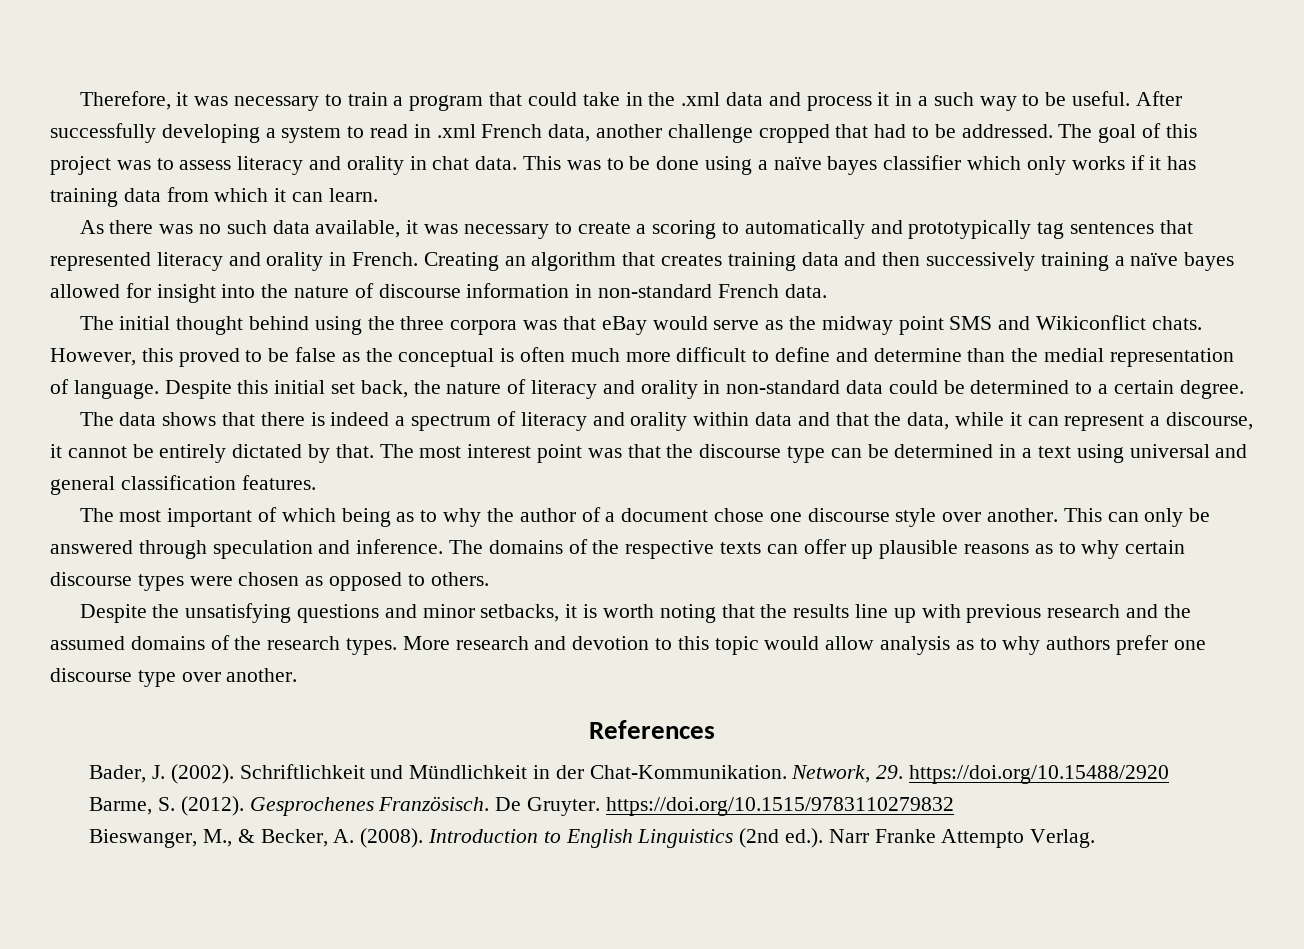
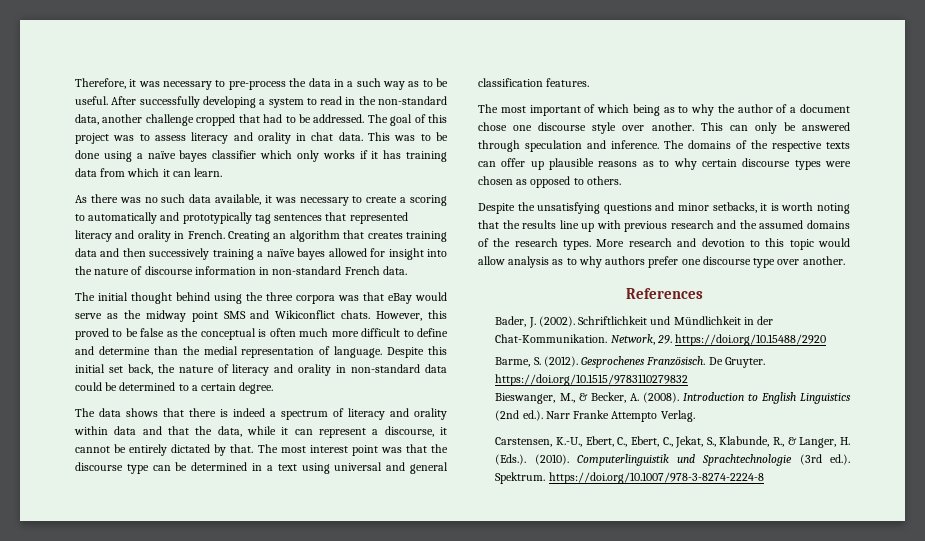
- Therefore, it was necessary to train a program that could take in the .xml data and process it in a such way to be useful.
+ Therefore, it was necessary to pre-process the data in a such way as to be useful.
- After successfully developing a system to read in .xml French data, another challenge cropped that had to be addressed.
+ After successfully developing a system to read in the non-standard data, another challenge cropped that had to be addressed.
+ Carstensen, K.-U., Ebert, C., Ebert, C., Jekat, S., Klabunde, R., & Langer, H. (Eds.). (2010). Computerlinguistik und Sprachtechnologie (3rd ed.). Spektrum. https://doi.org/10.1007/978-3-8274-2224-8

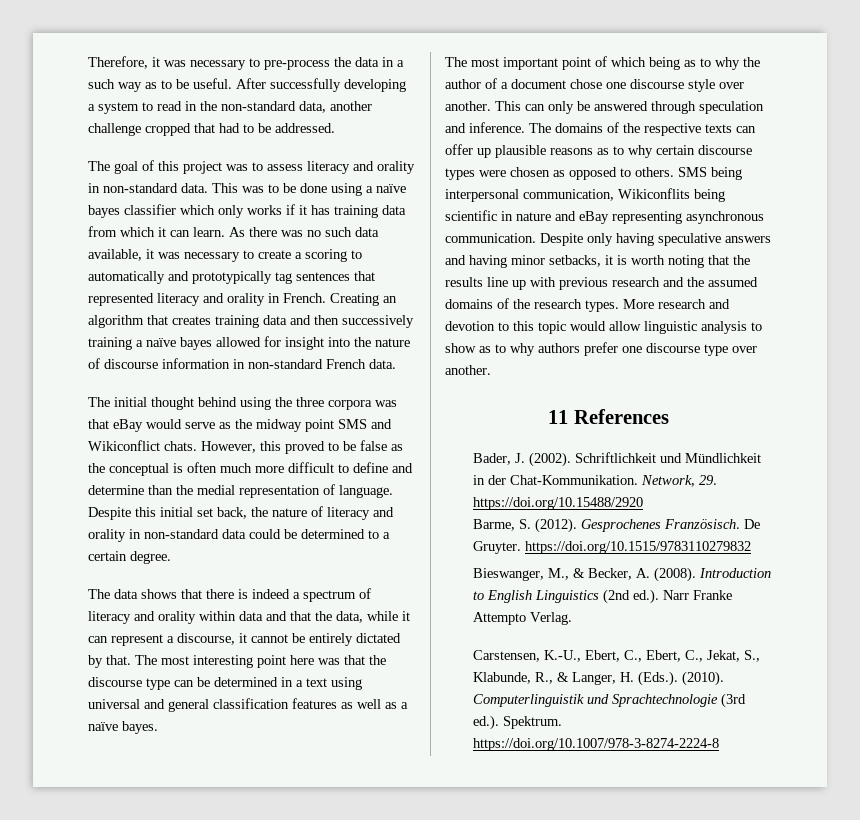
- After successfully developing a system to read in the non-standard data, another challenge cropped that had to be addressed. The goal of this project was to assess literacy and orality in chat data.
+ After successfully developing a system to read in the non-standard data, another challenge cropped that had to be addressed.
+ The goal of this project was to assess literacy and orality in non-standard data.
- This was to be done using a naïve bayes classifier which only works if it has training data from which it can learn.
- As there was no such data available, it was necessary to create a scoring to automatically and prototypically tag sentences that represented literacy and orality in French.
+ This was to be done using a naïve bayes classifier which only works if it has training data from which it can learn. As there was no such data available, it was necessary to create a scoring to automatically and prototypically tag sentences that represented literacy and orality in French.
- The most interest point was that the discourse type can be determined in a text using universal and general classification features.
+ The most interesting point here was that the discourse type can be determined in a text using universal and general classification features as well as a naïve bayes.
- The most important of which being as to why the author of a document chose one discourse style over another.
+ The most important point of which being as to why the author of a document chose one discourse style over another.
- The domains of the respective texts can offer up plausible reasons as to why certain discourse types were chosen as opposed to others.
- Despite the unsatisfying questions and minor setbacks, it is worth noting that the results line up with previous research and the assumed domains of the research types.
+ The domains of the respective texts can offer up plausible reasons as to why certain discourse types were chosen as opposed to others. SMS being interpersonal communication, Wikiconflits being scientific in nature and eBay representing asynchronous communication. Despite only having speculative answers and having minor setbacks, it is worth noting that the results line up with previous research and the assumed domains of the research types.
- More research and devotion to this topic would allow analysis as to why authors prefer one discourse type over another.
+ More research and devotion to this topic would allow linguistic analysis to show as to why authors prefer one discourse type over another.
- References
+ 11 References

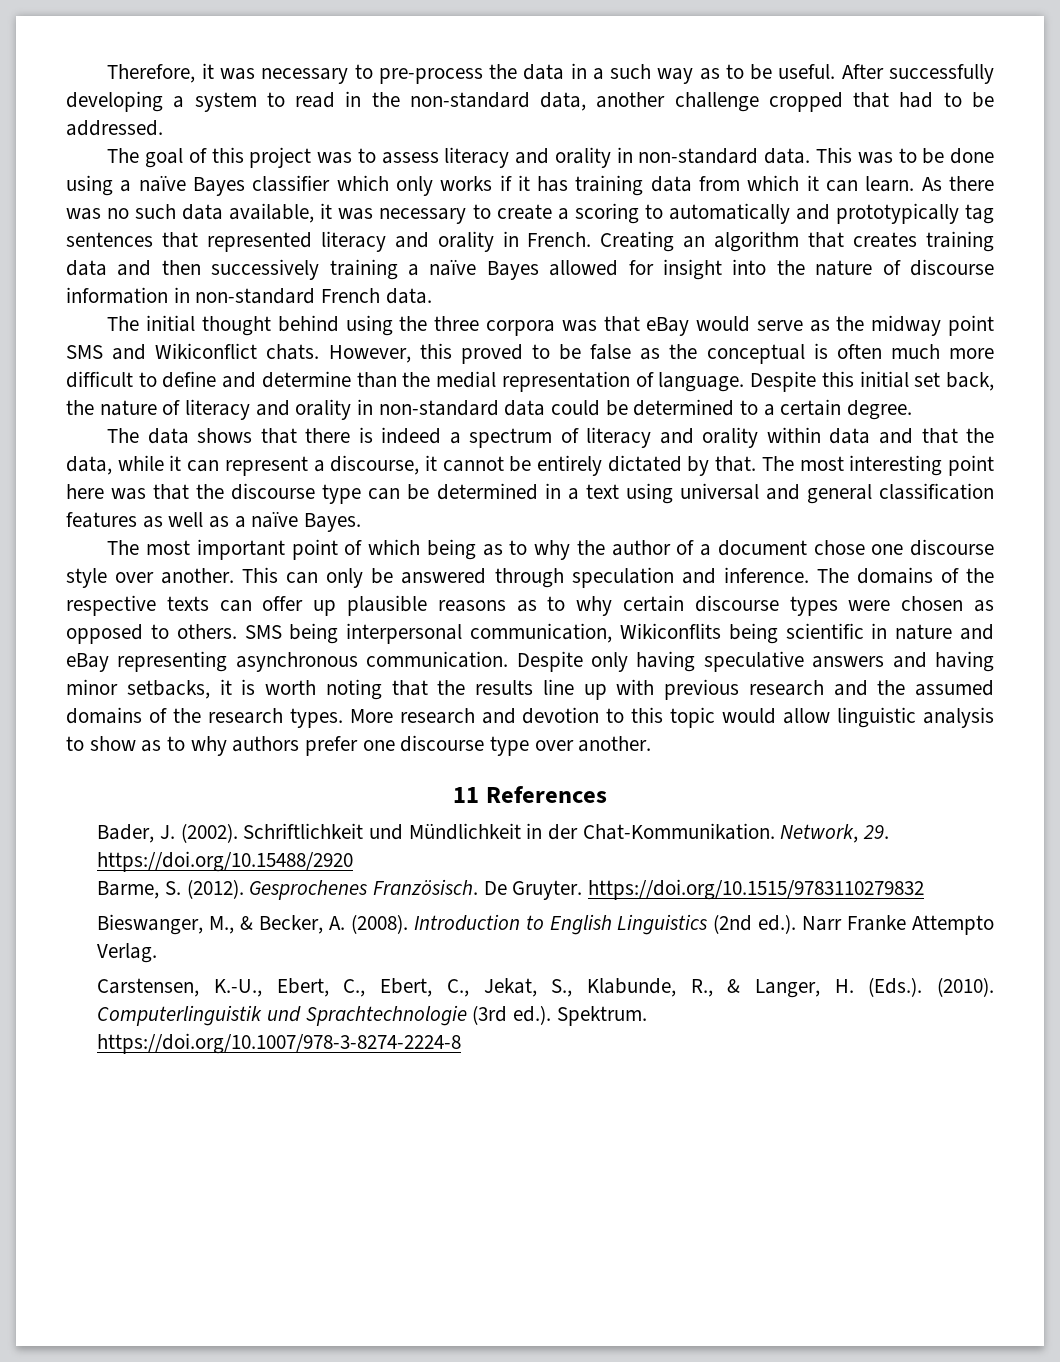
- This was to be done using a naïve bayes classifier which only works if it has training data from which it can learn.
+ This was to be done using a naïve Bayes classifier which only works if it has training data from which it can learn.
- Creating an algorithm that creates training data and then successively training a naïve bayes allowed for insight into the nature of discourse information in non-standard French data.
+ Creating an algorithm that creates training data and then successively training a naïve Bayes allowed for insight into the nature of discourse information in non-standard French data.
- The most interesting point here was that the discourse type can be determined in a text using universal and general classification features as well as a naïve bayes.
+ The most interesting point here was that the discourse type can be determined in a text using universal and general classification features as well as a naïve Bayes.

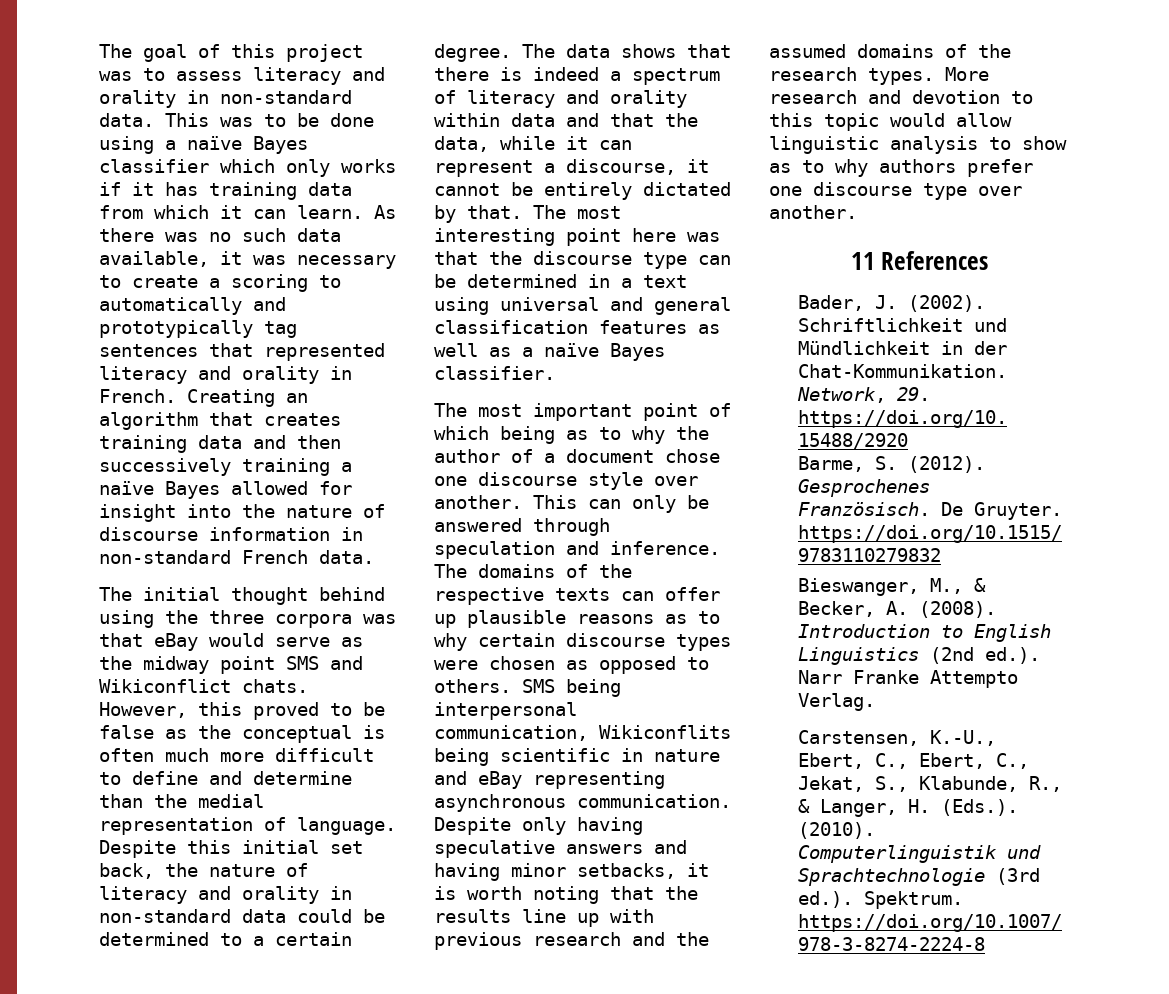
- Therefore, it was necessary to pre-process the data in a such way as to be useful. After successfully developing a system to read in the non-standard data, another challenge cropped that had to be addressed.
- Despite this initial set back, the nature of literacy and orality in non-standard data could be determined to a certain degree.
- The data shows that there is indeed a spectrum of literacy and orality within data and that the data, while it can represent a discourse, it cannot be entirely dictated by that.
+ Despite this initial set back, the nature of literacy and orality in non-standard data could be determined to a certain degree. The data shows that there is indeed a spectrum of literacy and orality within data and that the data, while it can represent a discourse, it cannot be entirely dictated by that.
- The most interesting point here was that the discourse type can be determined in a text using universal and general classification features as well as a naïve Bayes.
+ The most interesting point here was that the discourse type can be determined in a text using universal and general classification features as well as a naïve Bayes classifier.

